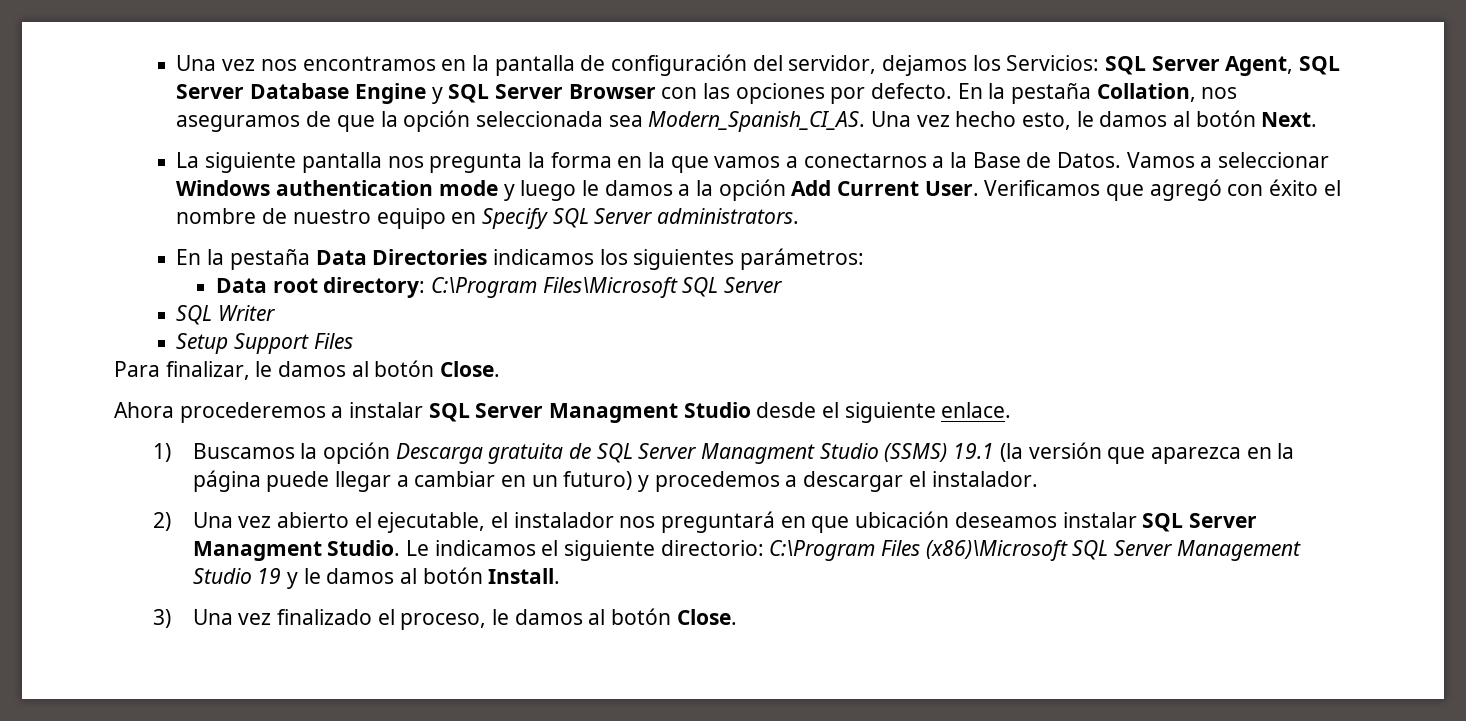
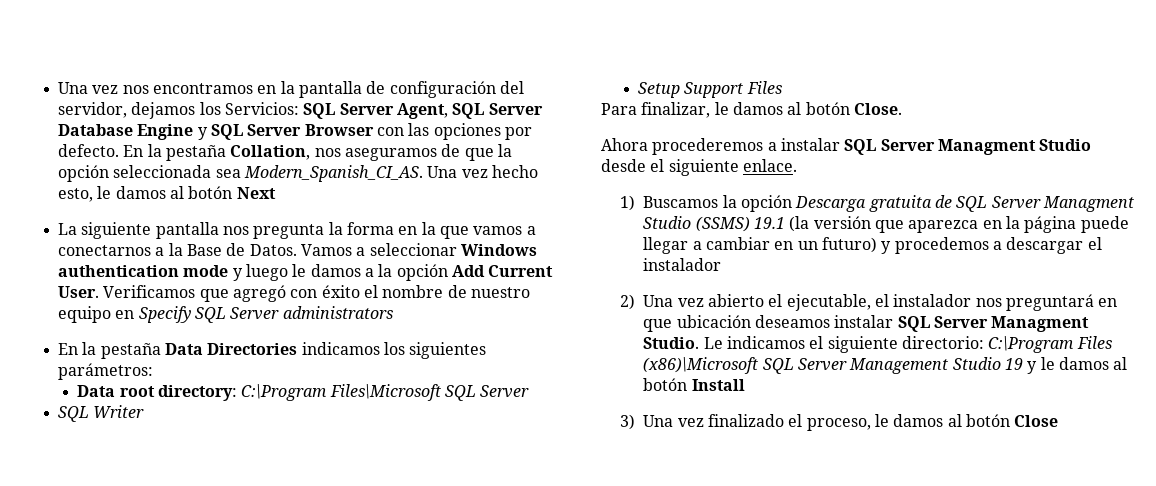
- Una vez hecho esto, le damos al botón Next.
+ Una vez hecho esto, le damos al botón Next
- Verificamos que agregó con éxito el nombre de nuestro equipo en Specify SQL Server administrators.
+ Verificamos que agregó con éxito el nombre de nuestro equipo en Specify SQL Server administrators
- 1) Buscamos la opción Descarga gratuita de SQL Server Managment Studio (SSMS) 19.1 (la versión que aparezca en la página puede llegar a cambiar en un futuro) y procedemos a descargar el instalador.
+ 1) Buscamos la opción Descarga gratuita de SQL Server Managment Studio (SSMS) 19.1 (la versión que aparezca en la página puede llegar a cambiar en un futuro) y procedemos a descargar el instalador
- Le indicamos el siguiente directorio: C:\Program Files (x86)\Microsoft SQL Server Management Studio 19 y le damos al botón Install.
+ Le indicamos el siguiente directorio: C:\Program Files (x86)\Microsoft SQL Server Management Studio 19 y le damos al botón Install
- 3) Una vez finalizado el proceso, le damos al botón Close.
+ 3) Una vez finalizado el proceso, le damos al botón Close

